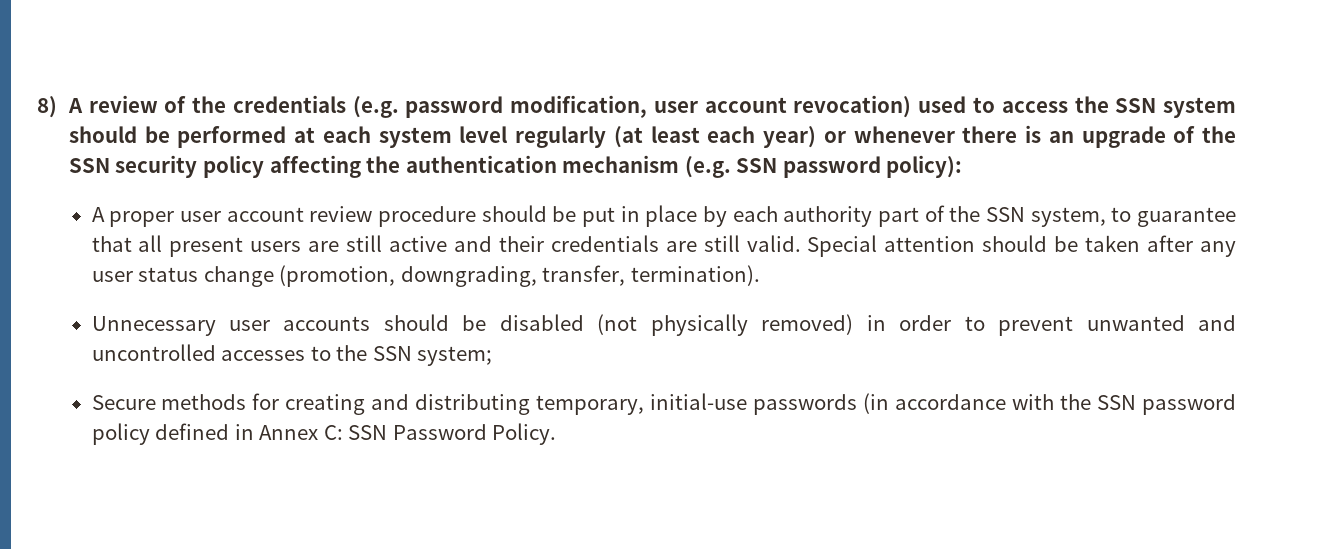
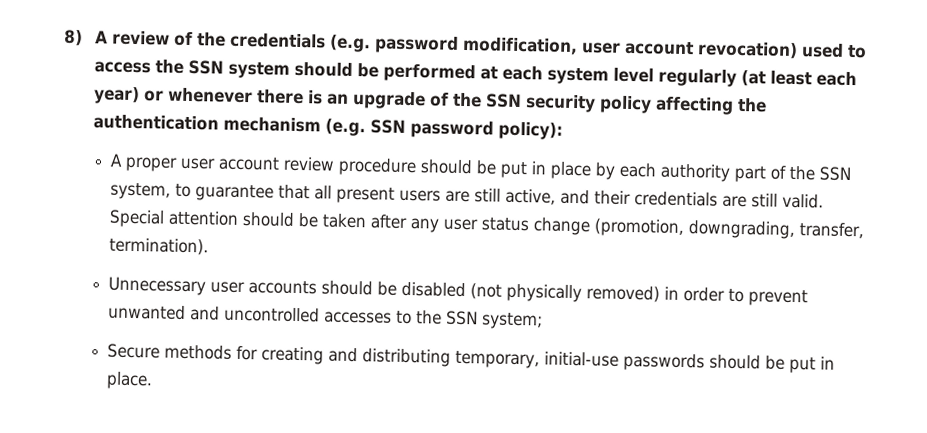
- A proper user account review procedure should be put in place by each authority part of the SSN system, to guarantee that all present users are still active and their credentials are still valid.
+ A proper user account review procedure should be put in place by each authority part of the SSN system, to guarantee that all present users are still active, and their credentials are still valid.
- Secure methods for creating and distributing temporary, initial-use passwords (in accordance with the SSN password policy defined in Annex C: SSN Password Policy.
+ Secure methods for creating and distributing temporary, initial-use passwords should be put in place.

